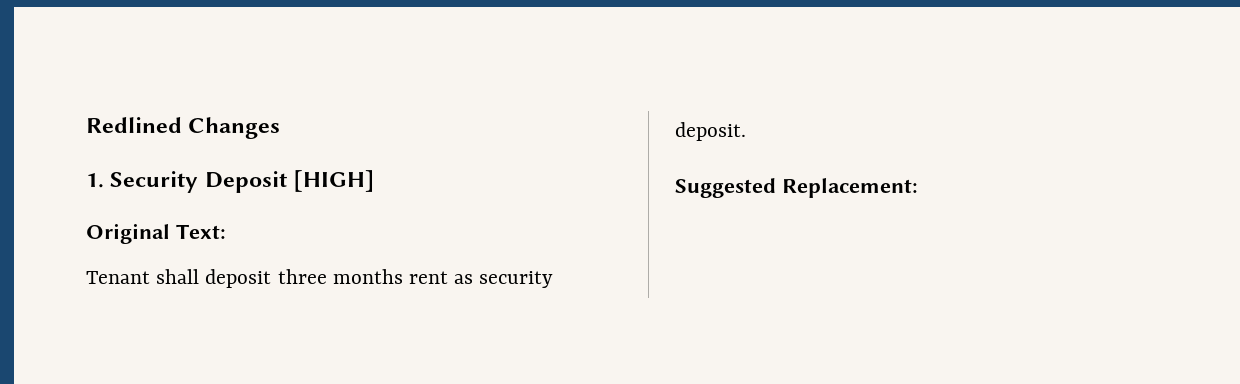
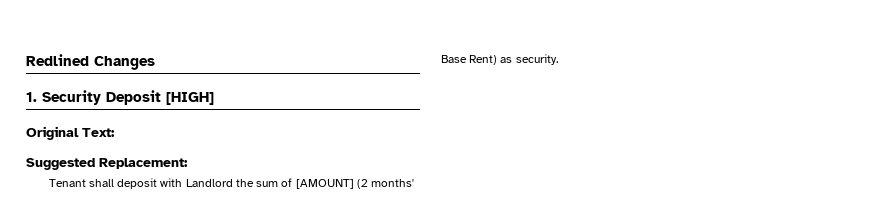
+ Suggested Replacement:
- Tenant shall deposit three months rent as security deposit.
- Suggested Replacement:
+ Tenant shall deposit with Landlord the sum of [AMOUNT] (2 months' Base Rent) as security.

